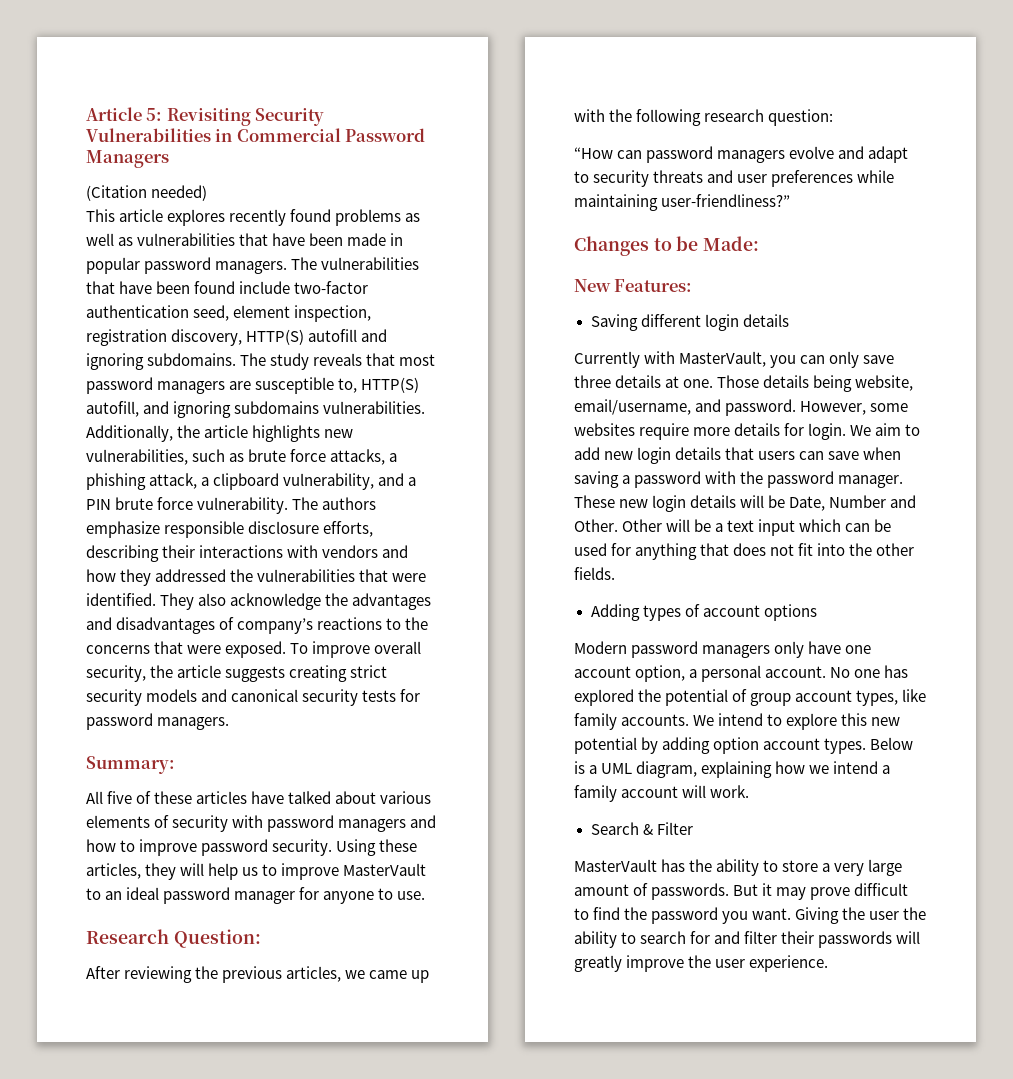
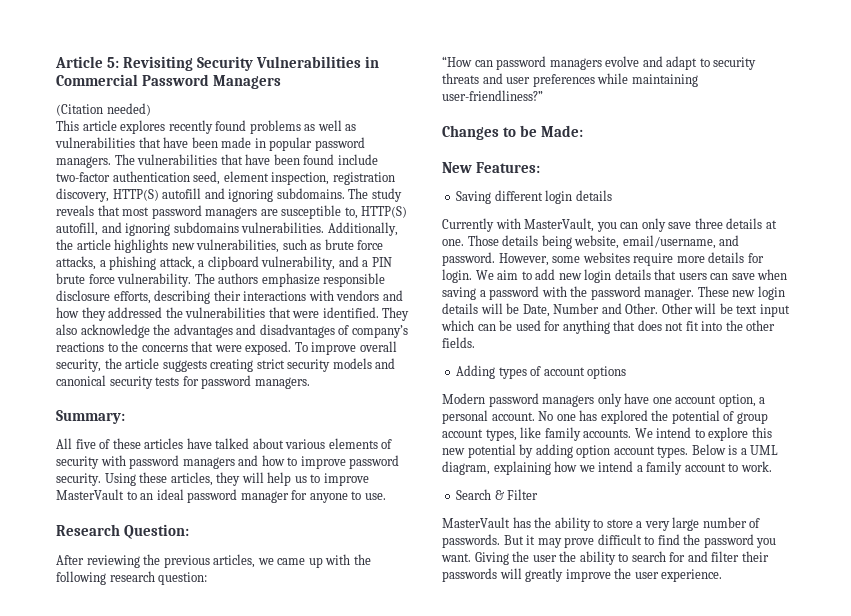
- Other will be a text input which can be used for anything that does not fit into the other fields.
+ Other will be text input which can be used for anything that does not fit into the other fields.
- Below is a UML diagram, explaining how we intend a family account will work.
+ Below is a UML diagram, explaining how we intend a family account to work.
- MasterVault has the ability to store a very large amount of passwords.
+ MasterVault has the ability to store a very large number of passwords.

